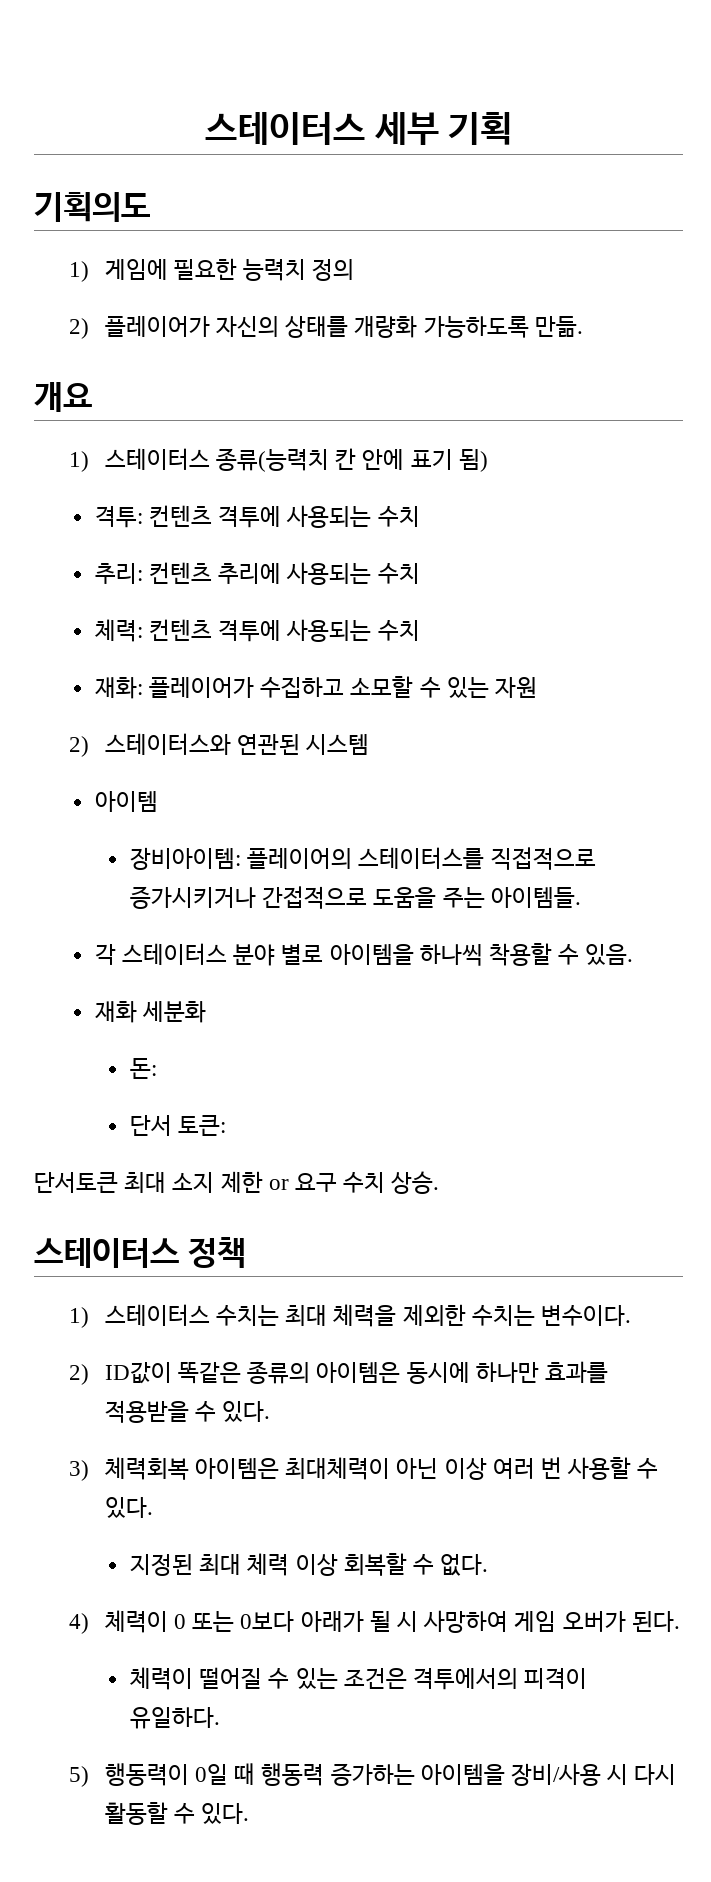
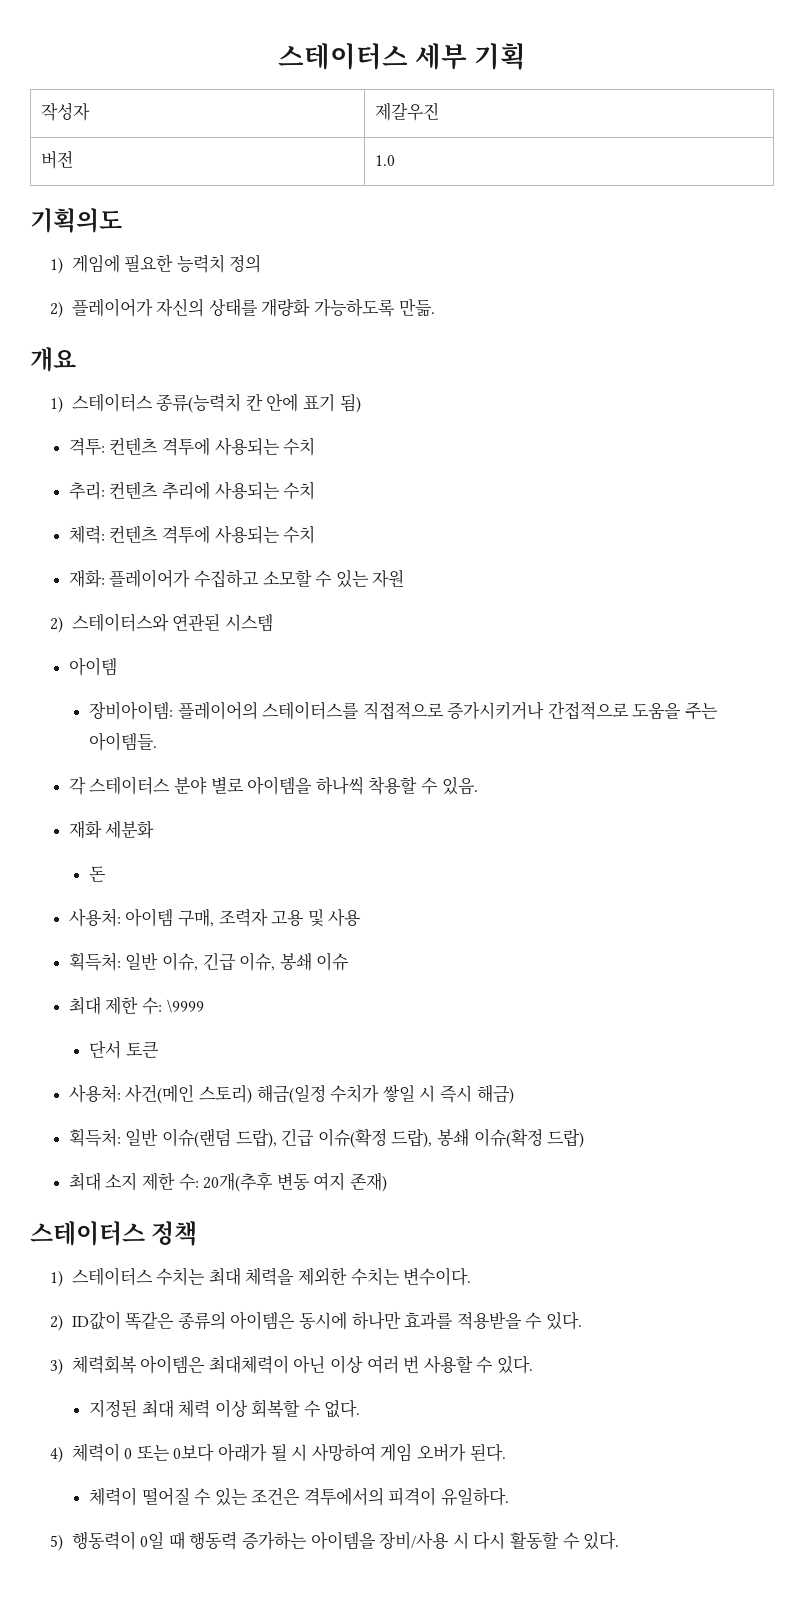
+ 작성자 | 제갈우진
+ 버전 | 1.0
- 돈:
- 단서 토큰:
- 단서토큰 최대 소지 제한 or 요구 수치 상승.
+ 돈
+ 사용처: 아이템 구매, 조력자 고용 및 사용
+ 획득처: 일반 이슈, 긴급 이슈, 봉쇄 이슈
+ 최대 제한 수: \9999
+ 단서 토큰
+ 사용처: 사건(메인 스토리) 해금(일정 수치가 쌓일 시 즉시 해금)
+ 획득처: 일반 이슈(랜덤 드랍), 긴급 이슈(확정 드랍), 봉쇄 이슈(확정 드랍)
+ 최대 소지 제한 수: 20개(추후 변동 여지 존재)

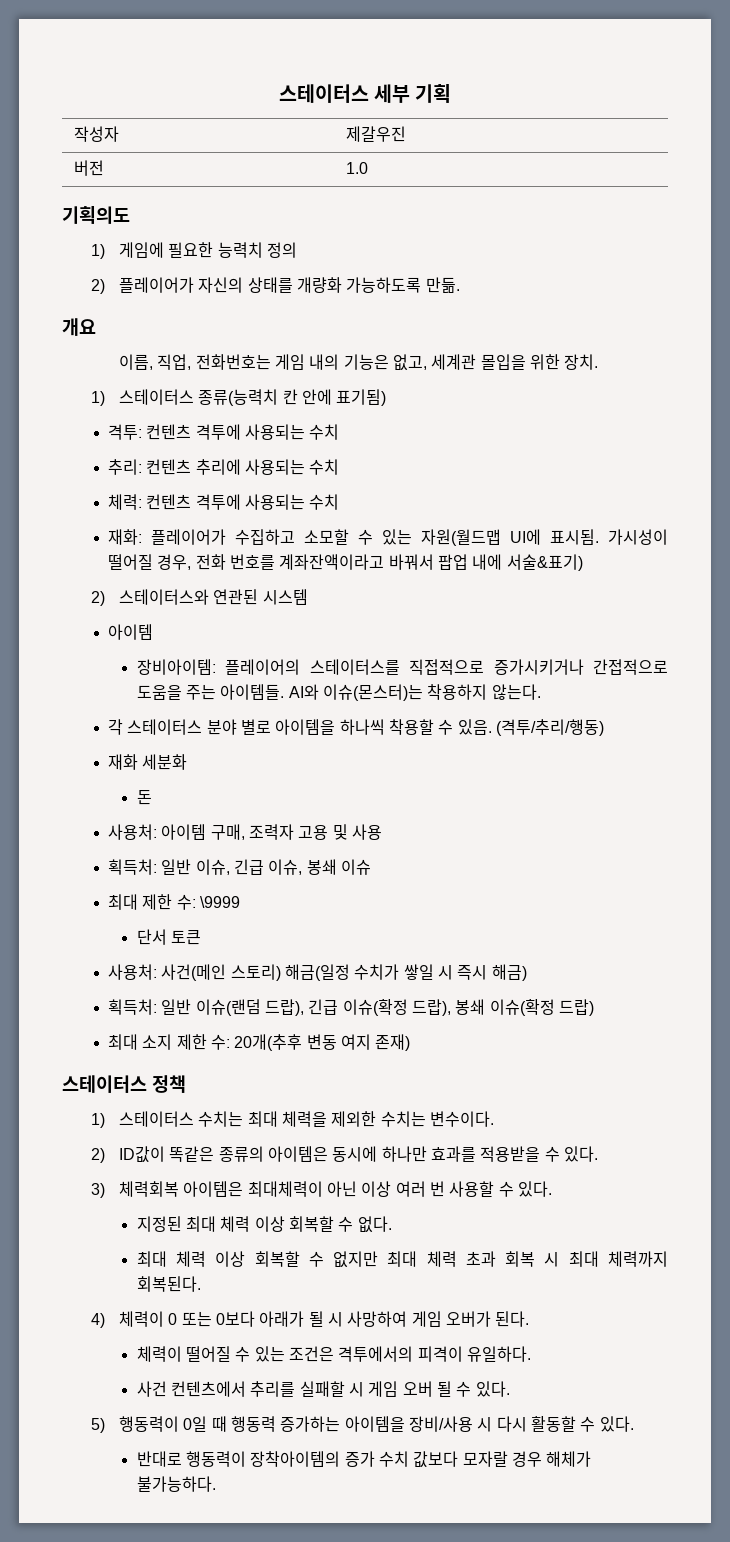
+ 이름, 직업, 전화번호는 게임 내의 기능은 없고, 세계관 몰입을 위한 장치.
- 1) 스테이터스 종류(능력치 칸 안에 표기 됨)
+ 1) 스테이터스 종류(능력치 칸 안에 표기됨)
- 재화: 플레이어가 수집하고 소모할 수 있는 자원
+ 재화: 플레이어가 수집하고 소모할 수 있는 자원(월드맵 UI에 표시됨. 가시성이 떨어질 경우, 전화 번호를 계좌잔액이라고 바꿔서 팝업 내에 서술&표기)
+ AI와 이슈(몬스터)는 착용하지 않는다.
+ (격투/추리/행동)
+ 최대 체력 이상 회복할 수 없지만 최대 체력 초과 회복 시 최대 체력까지 회복된다.
+ 사건 컨텐츠에서 추리를 실패할 시 게임 오버 될 수 있다.
+ 반대로 행동력이 장착아이템의 증가 수치 값보다 모자랄 경우 해체가 불가능하다.

